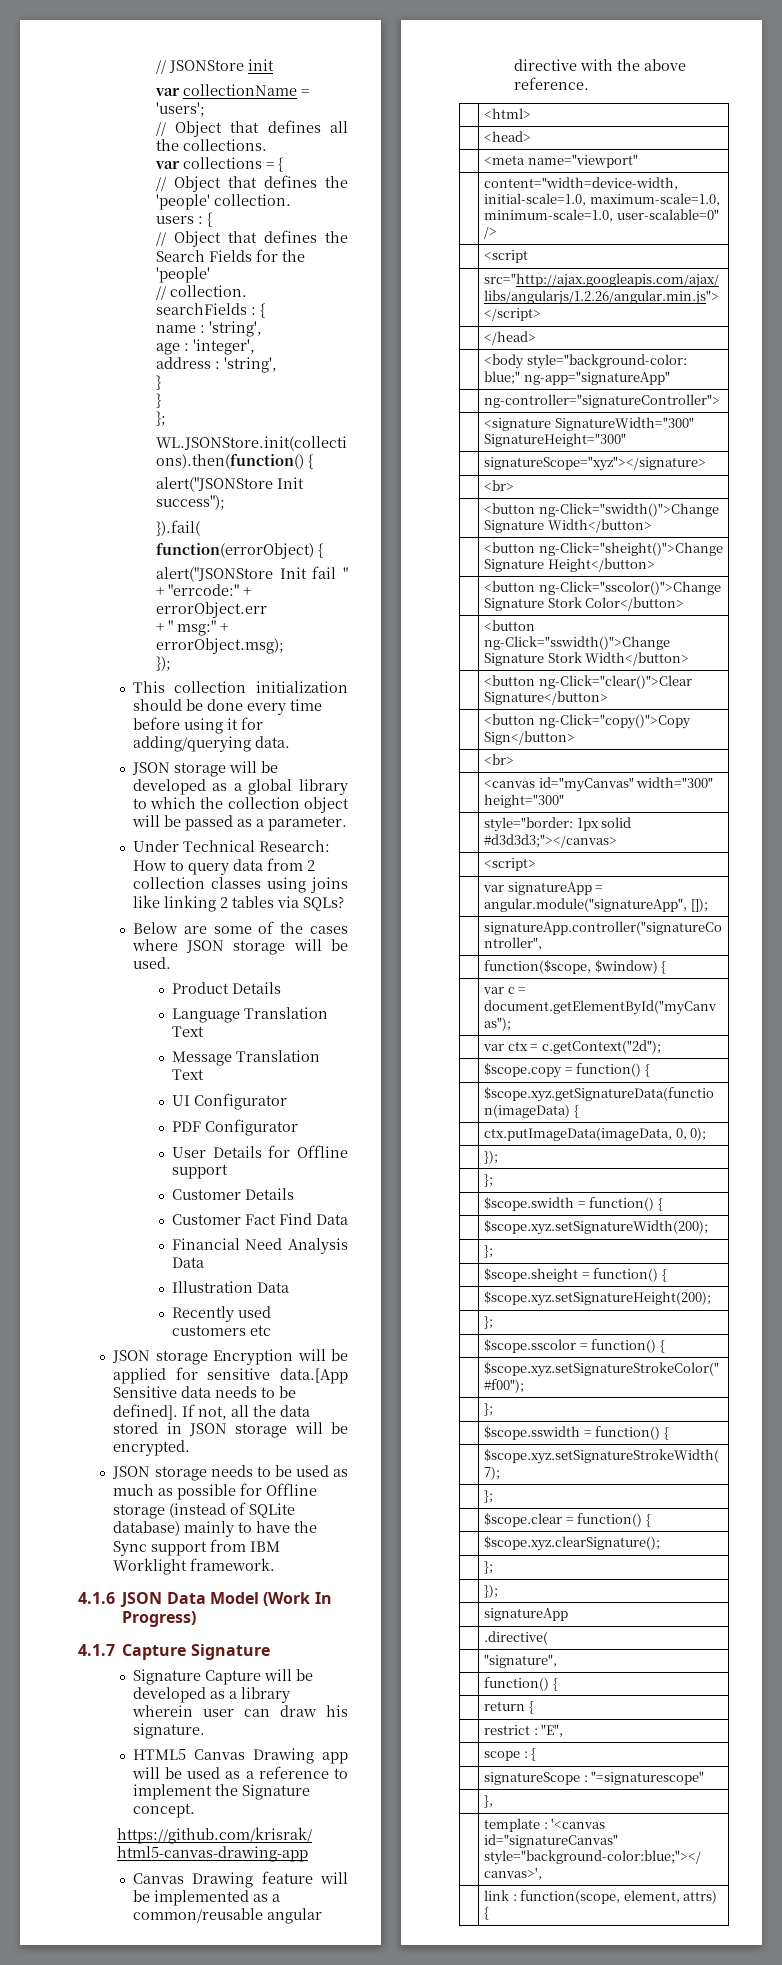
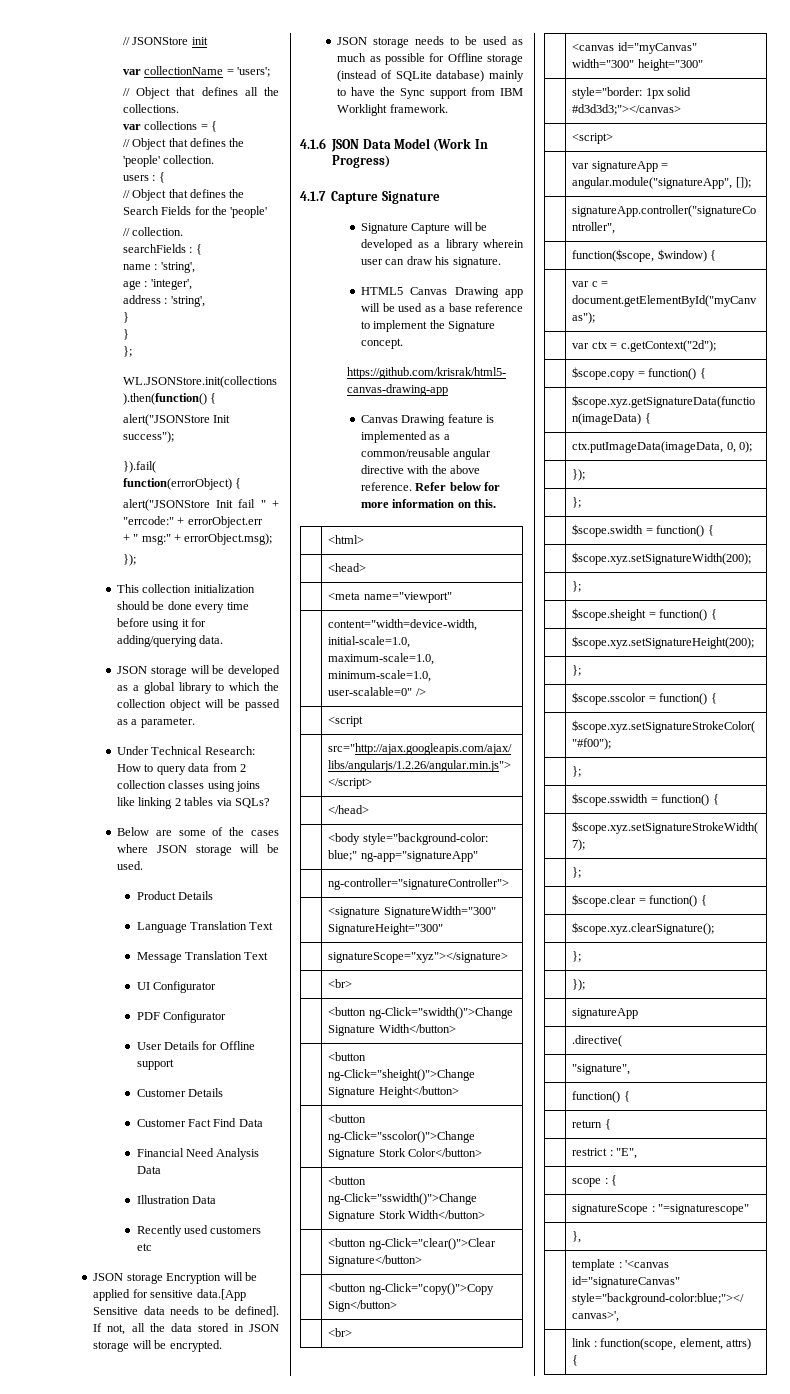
- HTML5 Canvas Drawing app will be used as a reference to implement the Signature concept.
+ HTML5 Canvas Drawing app will be used as a base reference to implement the Signature concept.
- Canvas Drawing feature will be implemented as a common/reusable angular directive with the above reference.
+ Canvas Drawing feature is implemented as a common/reusable angular directive with the above reference. Refer below for more information on this.

